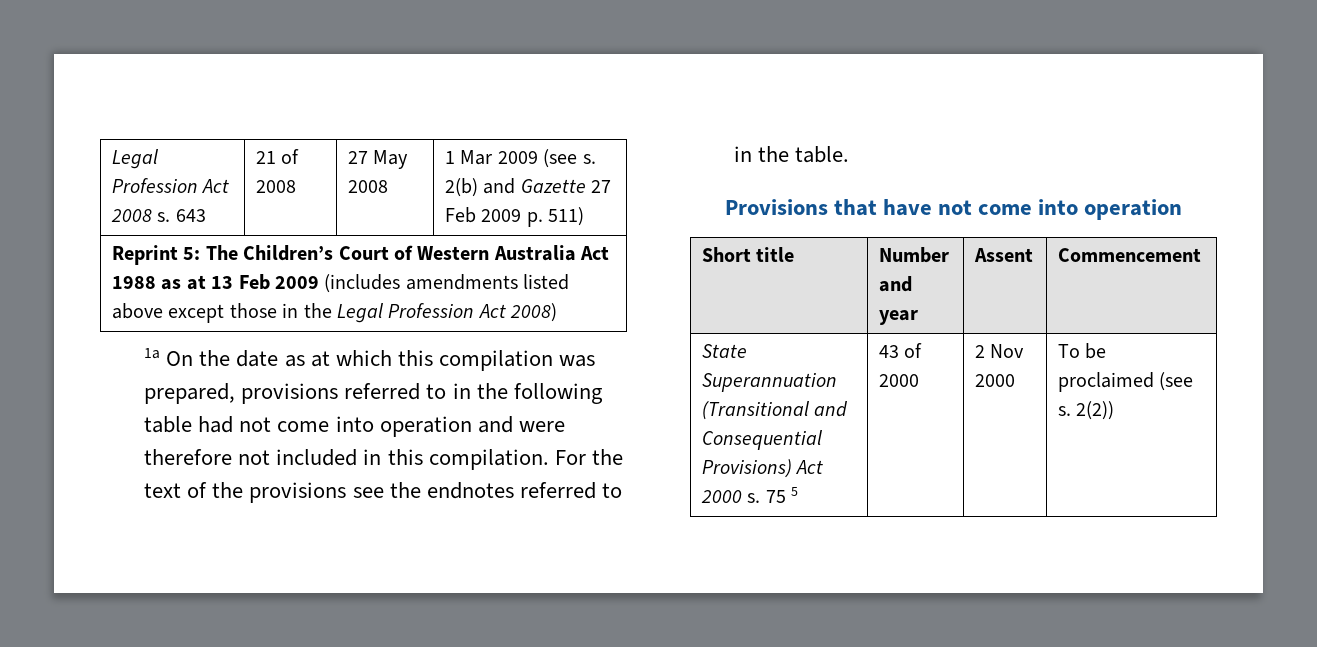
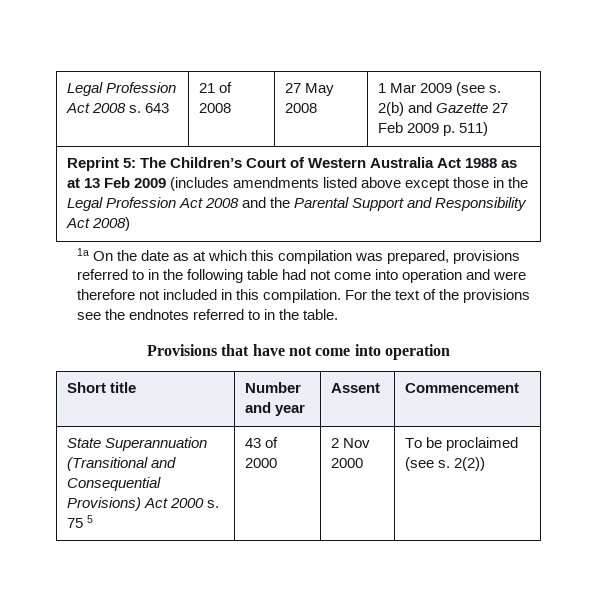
- Reprint 5: The Children’s Court of Western Australia Act 1988 as at 13 Feb 2009 (includes amendments listed above except those in the Legal Profession Act 2008)
+ Reprint 5: The Children’s Court of Western Australia Act 1988 as at 13 Feb 2009 (includes amendments listed above except those in the Legal Profession Act 2008 and the Parental Support and Responsibility Act 2008)

